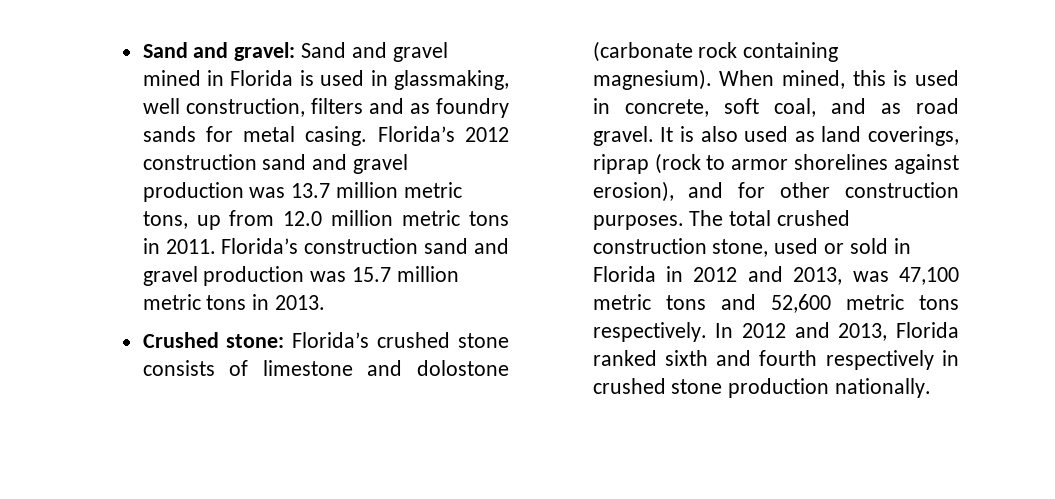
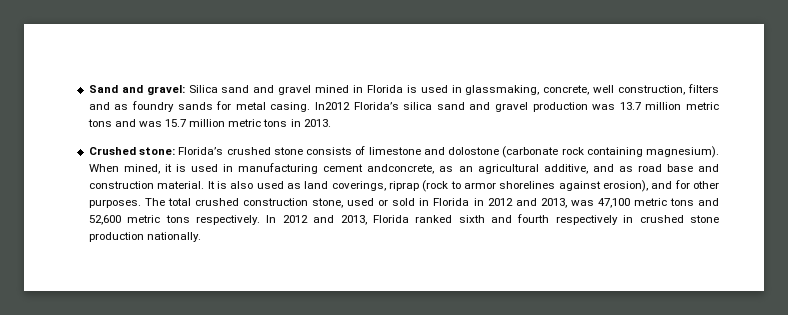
- Sand and gravel: Sand and gravel mined in Florida is used in glassmaking, well construction, filters and as foundry sands for metal casing.
+ Sand and gravel: Silica sand and gravel mined in Florida is used in glassmaking, concrete, well construction, filters and as foundry sands for metal casing.
- Florida’s 2012 construction sand and gravel production was 13.7 million metric tons, up from 12.0 million metric tons in 2011. Florida’s construction sand and gravel production was 15.7 million metric tons in 2013.
+ In2012 Florida’s silica sand and gravel production was 13.7 million metric tons and was 15.7 million metric tons in 2013.
- When mined, this is used in concrete, soft coal, and as road gravel.
+ When mined, it is used in manufacturing cement andconcrete, as an agricultural additive, and as road base and construction material.
- It is also used as land coverings, riprap (rock to armor shorelines against erosion), and for other construction purposes.
+ It is also used as land coverings, riprap (rock to armor shorelines against erosion), and for other purposes.

